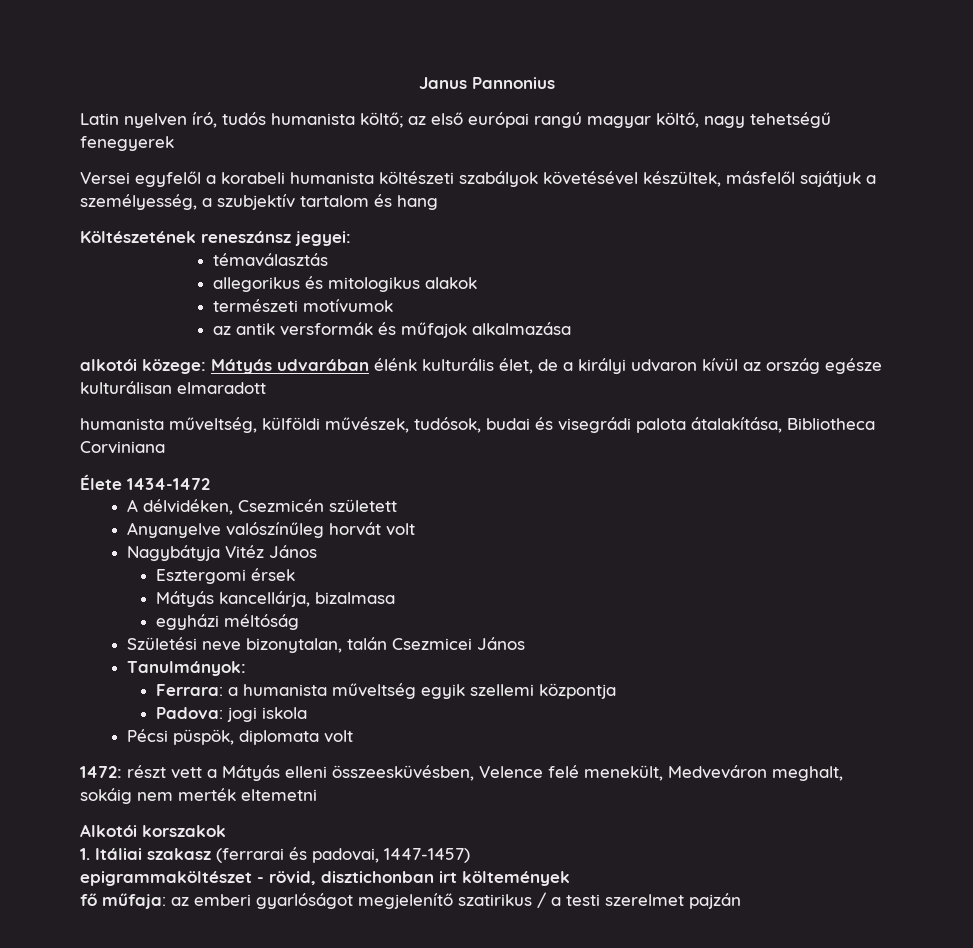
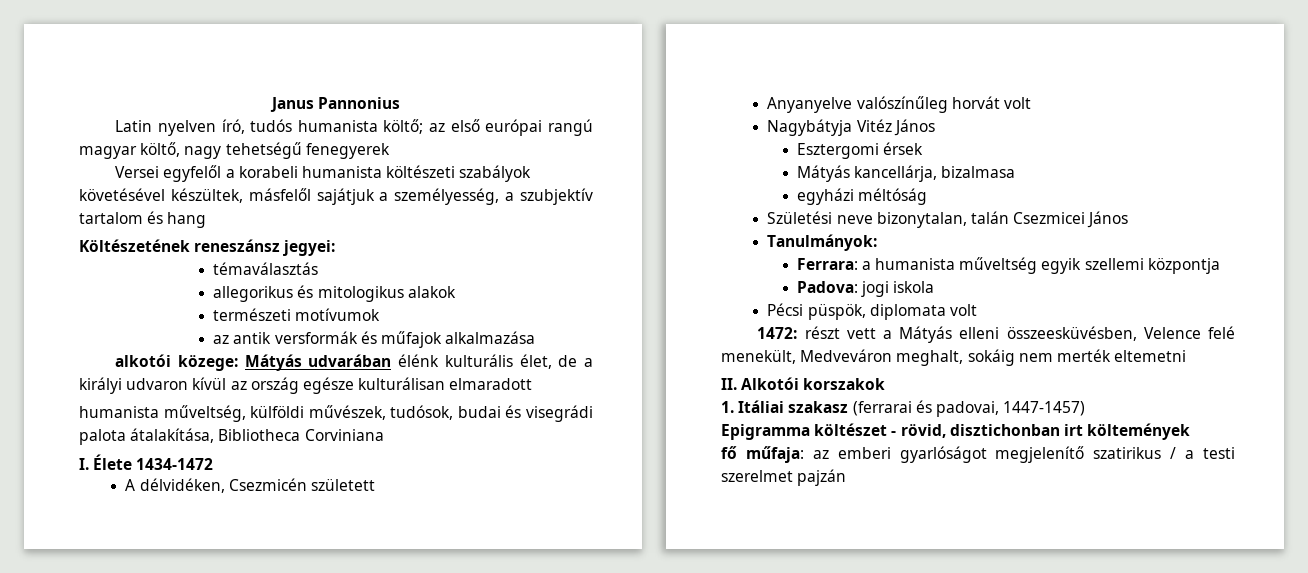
- Élete 1434-1472
+ I. Élete 1434-1472
- Alkotói korszakok
+ II. Alkotói korszakok
- epigrammaköltészet - rövid, disztichonban irt költemények
+ Epigramma költészet - rövid, disztichonban irt költemények

